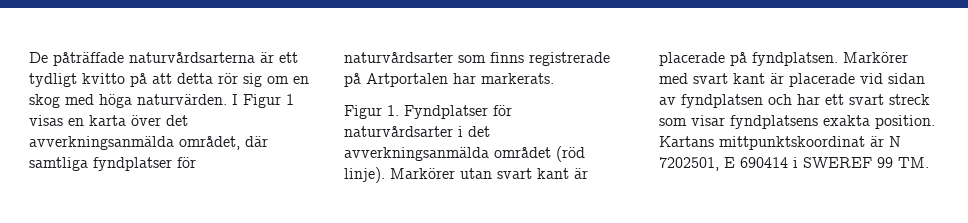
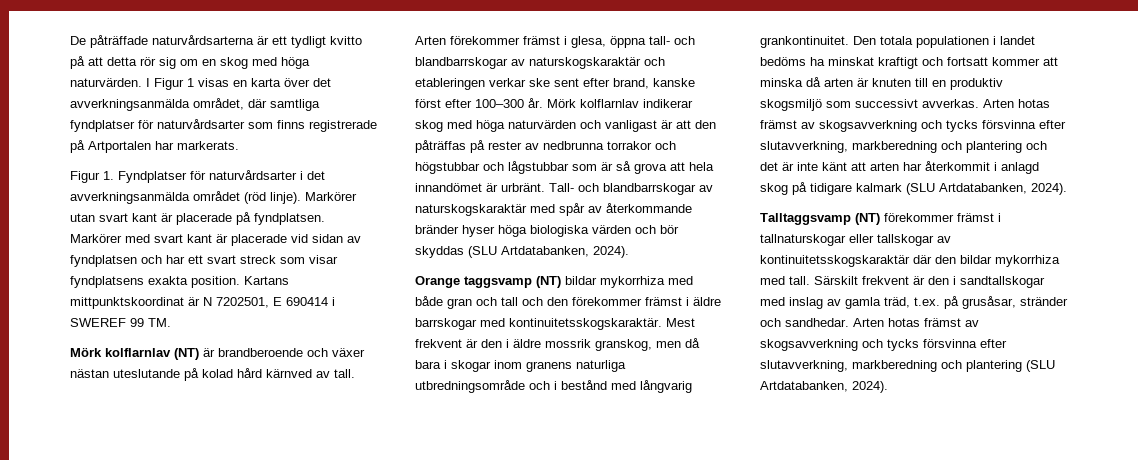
+ Mörk kolflarnlav (NT) är brandberoende och växer nästan uteslutande på kolad hård kärnved av tall. Arten förekommer främst i glesa, öppna tall- och blandbarrskogar av naturskogskaraktär och etableringen verkar ske sent efter brand, kanske först efter 100–300 år. Mörk kolflarnlav indikerar skog med höga naturvärden och vanligast är att den påträffas på rester av nedbrunna torrakor och högstubbar och lågstubbar som är så grova att hela innandömet är urbränt. Tall- och blandbarrskogar av naturskogskaraktär med spår av återkommande bränder hyser höga biologiska värden och bör skyddas (SLU Artdatabanken, 2024).
+ Orange taggsvamp (NT) bildar mykorrhiza med både gran och tall och den förekommer främst i äldre barrskogar med kontinuitetsskogskaraktär. Mest frekvent är den i äldre mossrik granskog, men då bara i skogar inom granens naturliga utbredningsområde och i bestånd med långvarig grankontinuitet. Den totala populationen i landet bedöms ha minskat kraftigt och fortsatt kommer att minska då arten är knuten till en produktiv skogsmiljö som successivt avverkas. Arten hotas främst av skogsavverkning och tycks försvinna efter slutavverkning, markberedning och plantering och det är inte känt att arten har återkommit i anlagd skog på tidigare kalmark (SLU Artdatabanken, 2024).
+ Talltaggsvamp (NT) förekommer främst i tallnaturskogar eller tallskogar av kontinuitetsskogskaraktär där den bildar mykorrhiza med tall. Särskilt frekvent är den i sandtallskogar med inslag av gamla träd, t.ex. på grusåsar, stränder och sandhedar. Arten hotas främst av skogsavverkning och tycks försvinna efter slutavverkning, markberedning och plantering (SLU Artdatabanken, 2024).

